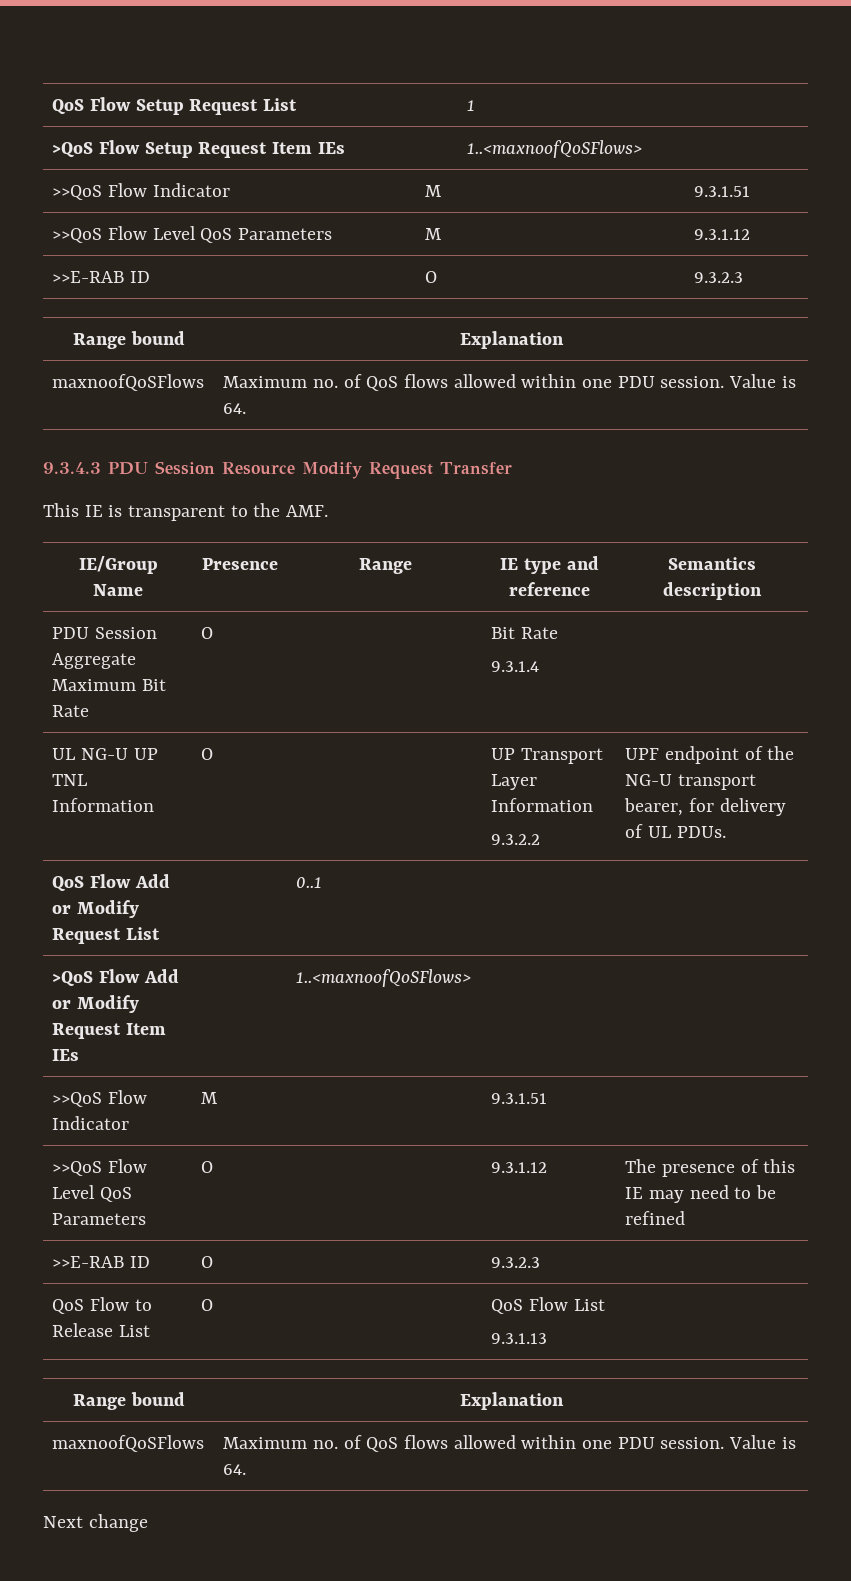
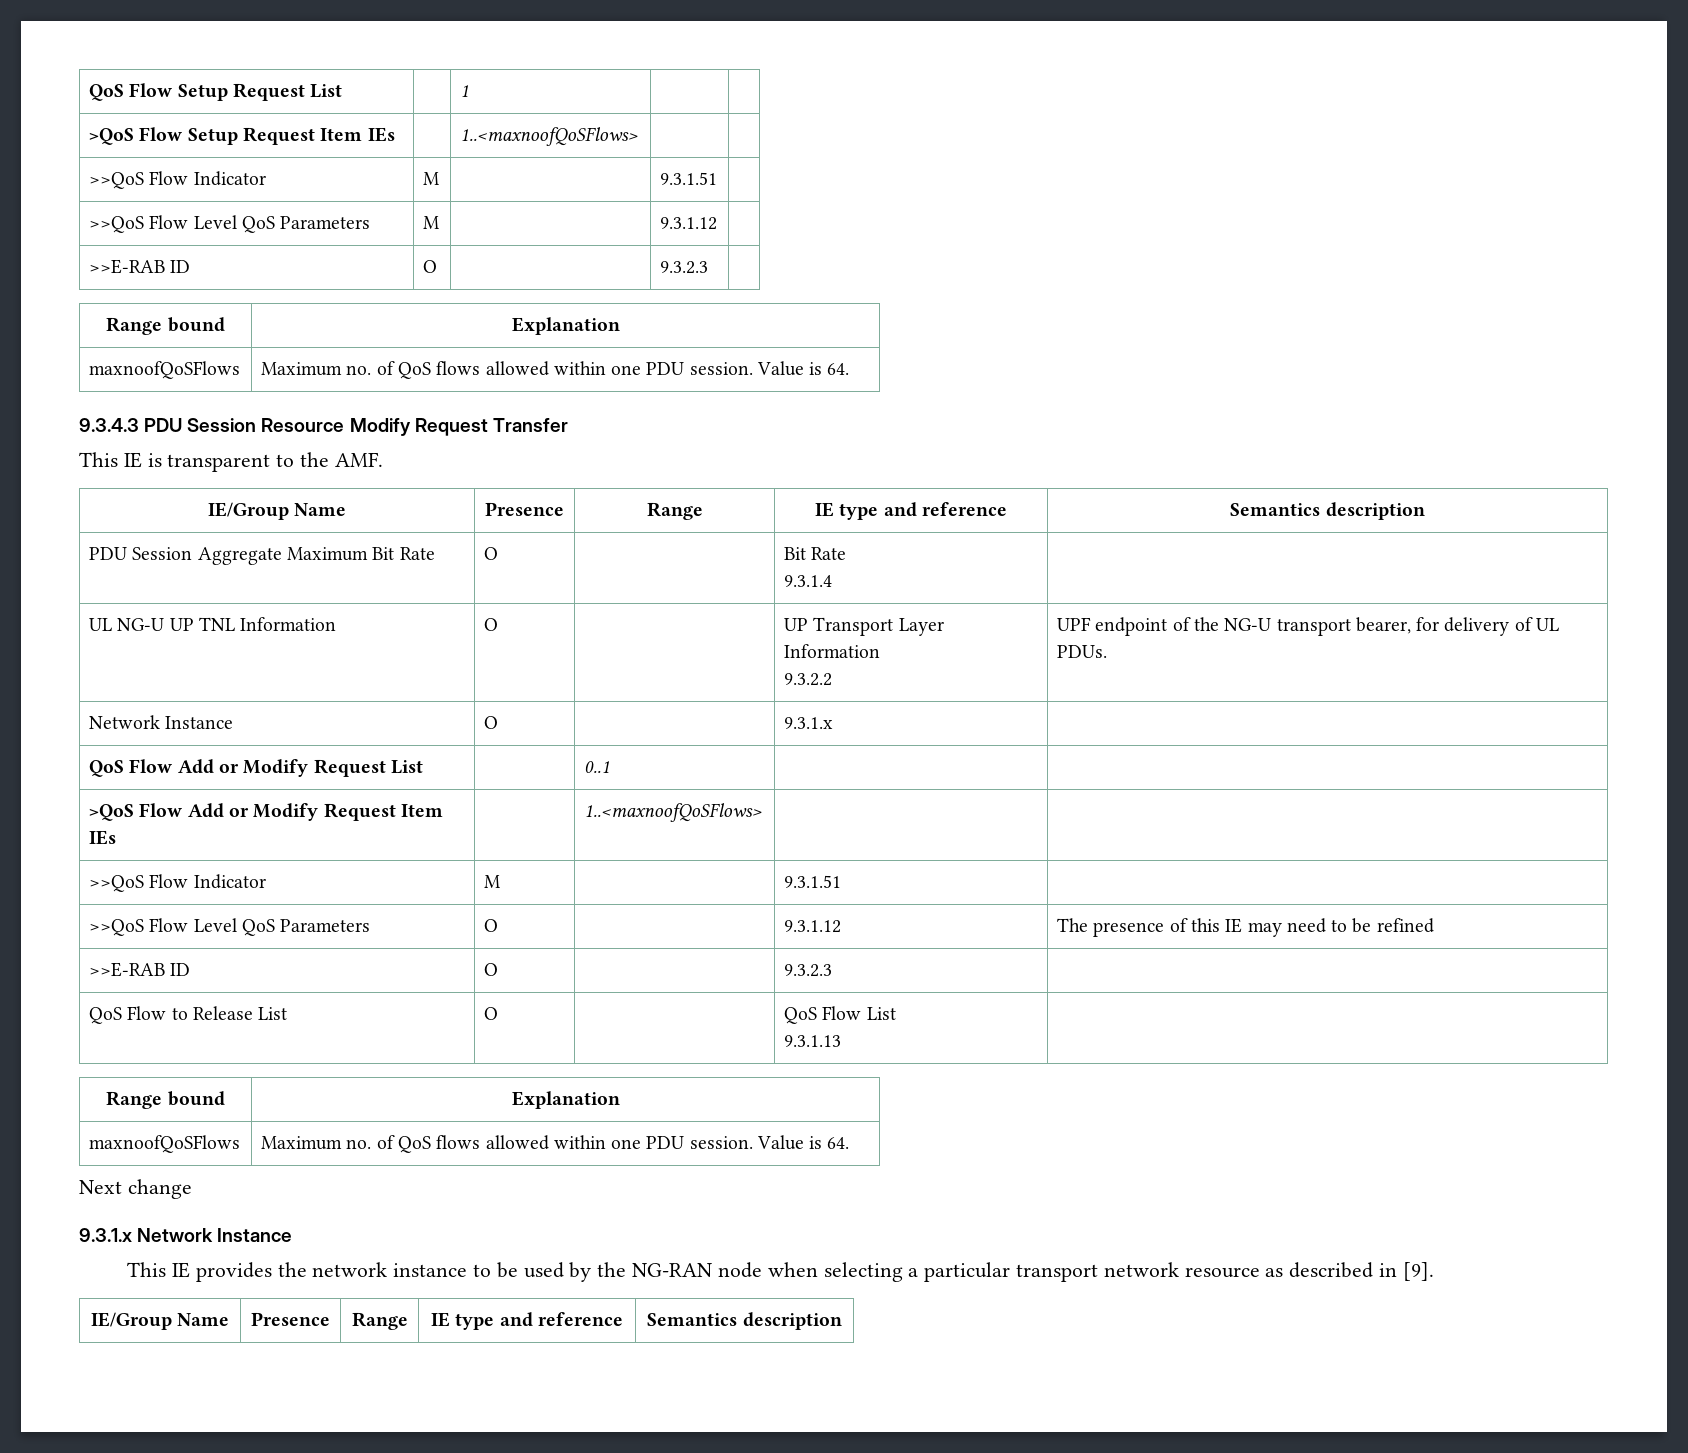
+ Network Instance | O | | 9.3.1.x |
+ 9.3.1.x Network Instance
+ This IE provides the network instance to be used by the NG-RAN node when selecting a particular transport network resource as described in [9].
+ IE/Group Name | Presence | Range | IE type and reference | Semantics description

